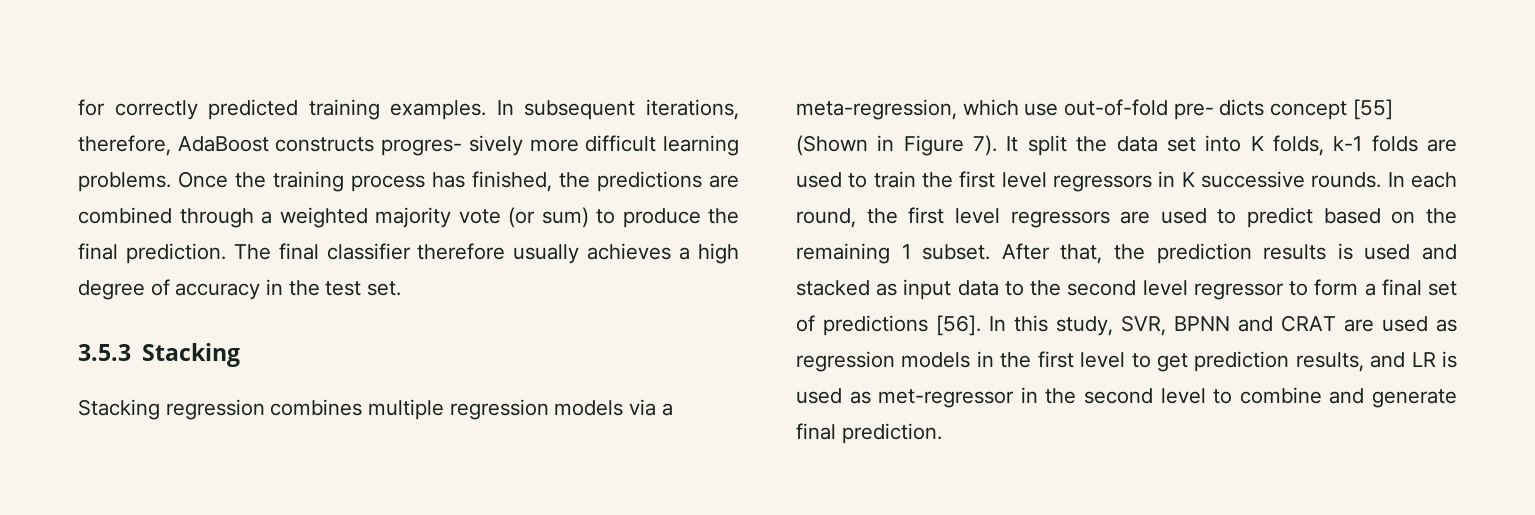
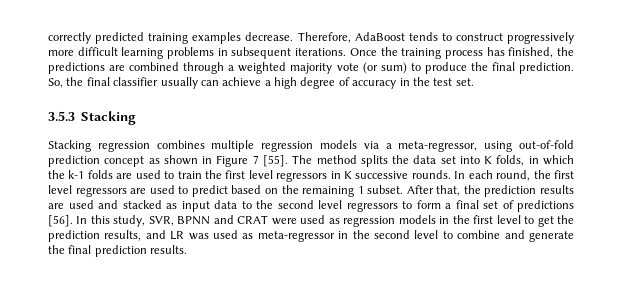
- for correctly predicted training examples. In subsequent iterations, therefore, AdaBoost constructs progres- sively more difficult learning problems.
+ correctly predicted training examples decrease. Therefore, AdaBoost tends to construct progressively more difficult learning problems in subsequent iterations.
- The final classifier therefore usually achieves a high degree of accuracy in the test set.
+ So, the final classifier usually can achieve a high degree of accuracy in the test set.
- Stacking regression combines multiple regression models via a meta-regression, which use out-of-fold pre- dicts concept [55] (Shown in Figure 7). It split the data set into K folds, k-1 folds are used to train the first level regressors in K successive rounds.
+ Stacking regression combines multiple regression models via a meta-regressor, using out-of-fold prediction concept as shown in Figure 7 [55]. The method splits the data set into K folds, in which the k-1 folds are used to train the first level regressors in K successive rounds.
- After that, the prediction results is used and stacked as input data to the second level regressor to form a final set of predictions [56].
+ After that, the prediction results are used and stacked as input data to the second level regressors to form a final set of predictions [56].
- In this study, SVR, BPNN and CRAT are used as regression models in the first level to get prediction results, and LR is used as met-regressor in the second level to combine and generate final prediction.
+ In this study, SVR, BPNN and CRAT were used as regression models in the first level to get the prediction results, and LR was used as meta-regressor in the second level to combine and generate the final prediction results.

